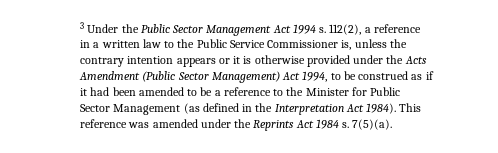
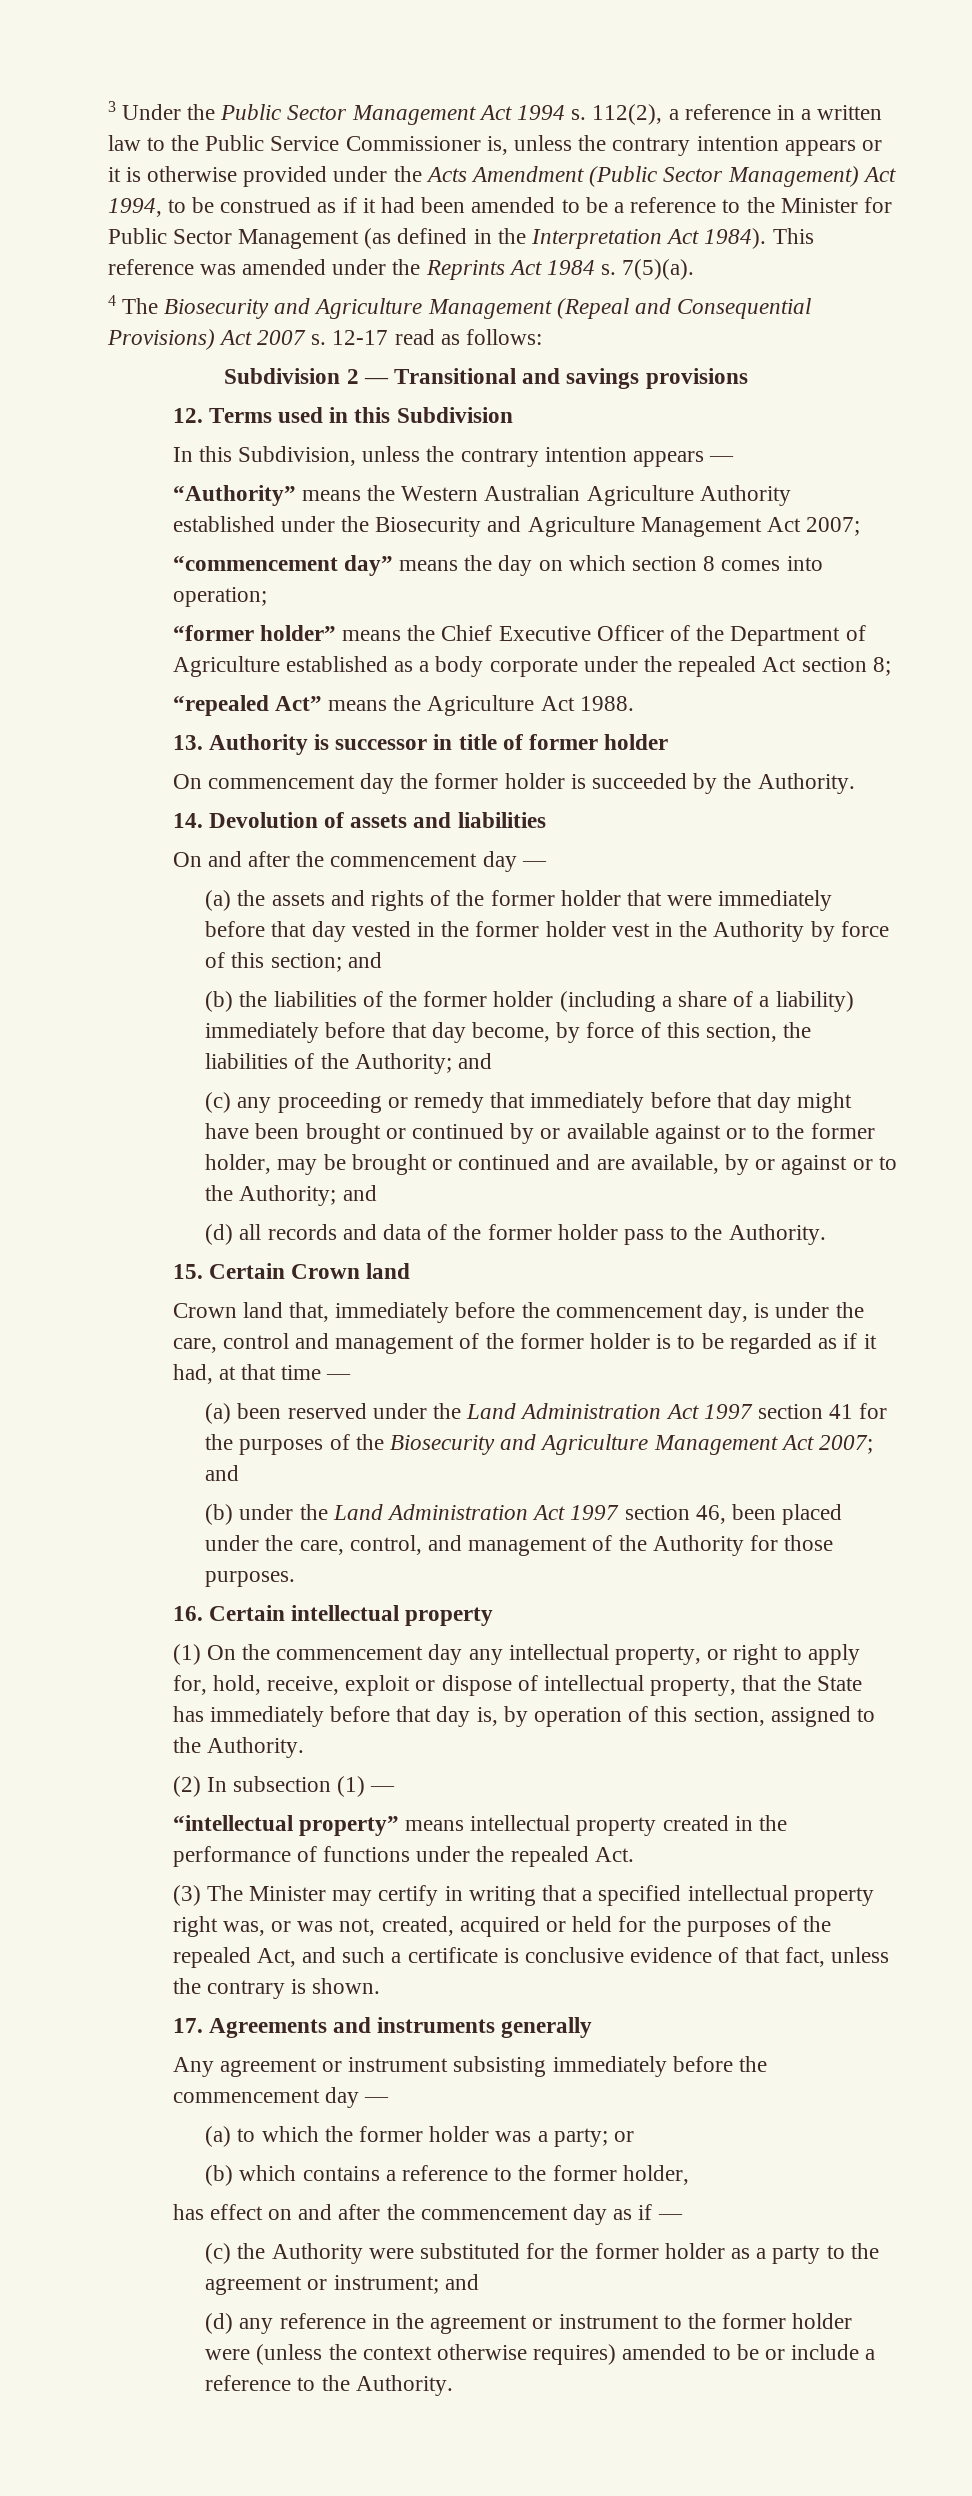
+ 4 The Biosecurity and Agriculture Management (Repeal and Consequential Provisions) Act 2007 s. 12-17 read as follows:
+ Subdivision 2 — Transitional and savings provisions
+ 12. Terms used in this Subdivision
+ In this Subdivision, unless the contrary intention appears —
+ “Authority” means the Western Australian Agriculture Authority established under the Biosecurity and Agriculture Management Act 2007;
+ “commencement day” means the day on which section 8 comes into operation;
+ “former holder” means the Chief Executive Officer of the Department of Agriculture established as a body corporate under the repealed Act section 8;
+ “repealed Act” means the Agriculture Act 1988.
+ 13. Authority is successor in title of former holder
+ On commencement day the former holder is succeeded by the Authority.
+ 14. Devolution of assets and liabilities
+ On and after the commencement day —
+ (a) the assets and rights of the former holder that were immediately before that day vested in the former holder vest in the Authority by force of this section; and
+ (b) the liabilities of the former holder (including a share of a liability) immediately before that day become, by force of this section, the liabilities of the Authority; and
+ (c) any proceeding or remedy that immediately before that day might have been brought or continued by or available against or to the former holder, may be brought or continued and are available, by or against or to the Authority; and
+ (d) all records and data of the former holder pass to the Authority.
+ 15. Certain Crown land
+ Crown land that, immediately before the commencement day, is under the care, control and management of the former holder is to be regarded as if it had, at that time —
+ (a) been reserved under the Land Administration Act 1997 section 41 for the purposes of the Biosecurity and Agriculture Management Act 2007; and
+ (b) under the Land Administration Act 1997 section 46, been placed under the care, control, and management of the Authority for those purposes.
+ 16. Certain intellectual property
+ (1) On the commencement day any intellectual property, or right to apply for, hold, receive, exploit or dispose of intellectual property, that the State has immediately before that day is, by operation of this section, assigned to the Authority.
+ (2) In subsection (1) —
+ “intellectual property” means intellectual property created in the performance of functions under the repealed Act.
+ (3) The Minister may certify in writing that a specified intellectual property right was, or was not, created, acquired or held for the purposes of the repealed Act, and such a certificate is conclusive evidence of that fact, unless the contrary is shown.
+ 17. Agreements and instruments generally
+ Any agreement or instrument subsisting immediately before the commencement day —
+ (a) to which the former holder was a party; or
+ (b) which contains a reference to the former holder,
+ has effect on and after the commencement day as if —
+ (c) the Authority were substituted for the former holder as a party to the agreement or instrument; and
+ (d) any reference in the agreement or instrument to the former holder were (unless the context otherwise requires) amended to be or include a reference to the Authority.

